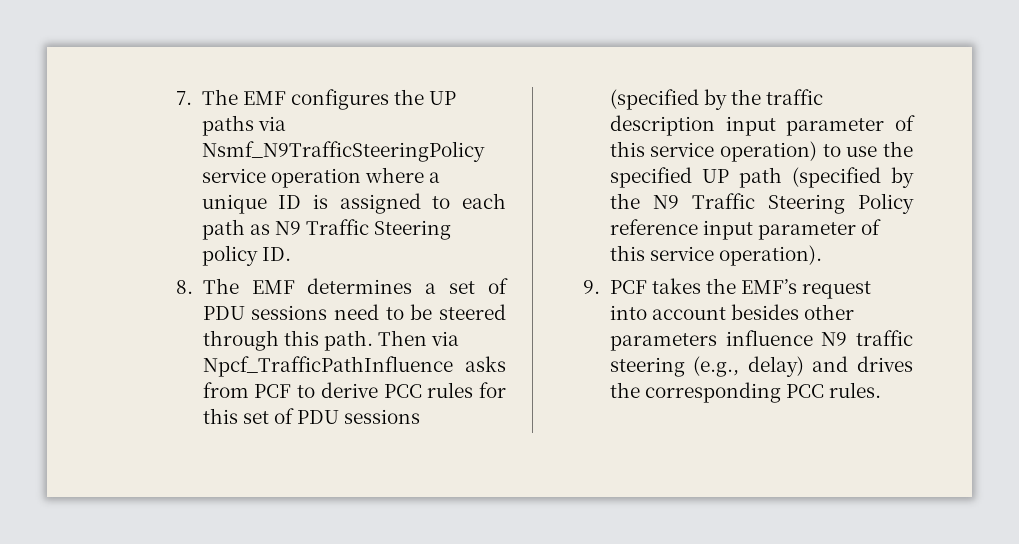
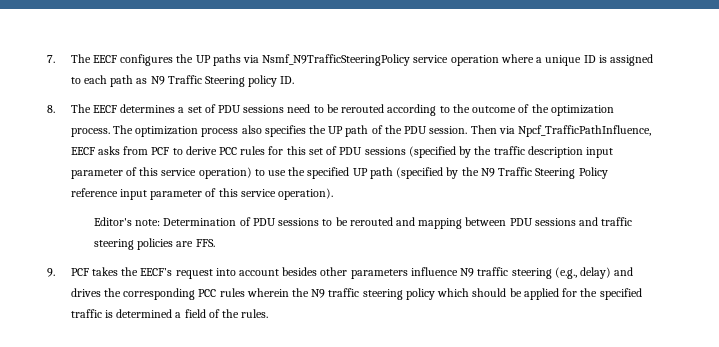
- 7. The EMF configures the UP paths via Nsmf_N9TrafficSteeringPolicy service operation where a unique ID is assigned to each path as N9 Traffic Steering policy ID.
+ 7. The EECF configures the UP paths via Nsmf_N9TrafficSteeringPolicy service operation where a unique ID is assigned to each path as N9 Traffic Steering policy ID.
- 8. The EMF determines a set of PDU sessions need to be steered through this path. Then via Npcf_TrafficPathInfluence asks from PCF to derive PCC rules for this set of PDU sessions (specified by the traffic description input parameter of this service operation) to use the specified UP path (specified by the N9 Traffic Steering Policy reference input parameter of this service operation).
+ 8. The EECF determines a set of PDU sessions need to be rerouted according to the outcome of the optimization process. The optimization process also specifies the UP path of the PDU session. Then via Npcf_TrafficPathInfluence, EECF asks from PCF to derive PCC rules for this set of PDU sessions (specified by the traffic description input parameter of this service operation) to use the specified UP path (specified by the N9 Traffic Steering Policy reference input parameter of this service operation).
+ Editor's note: Determination of PDU sessions to be rerouted and mapping between PDU sessions and traffic steering policies are FFS.
- 9. PCF takes the EMF’s request into account besides other parameters influence N9 traffic steering (e.g., delay) and drives the corresponding PCC rules.
+ 9. PCF takes the EECF’s request into account besides other parameters influence N9 traffic steering (e.g., delay) and drives the corresponding PCC rules wherein the N9 traffic steering policy which should be applied for the specified traffic is determined a field of the rules.

